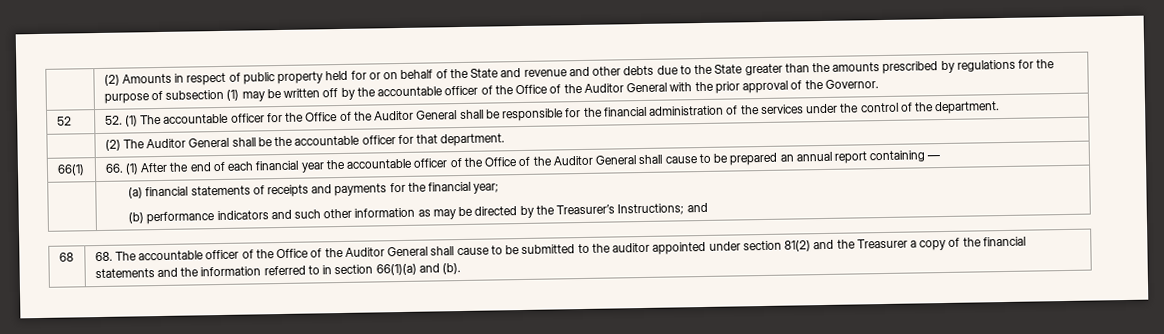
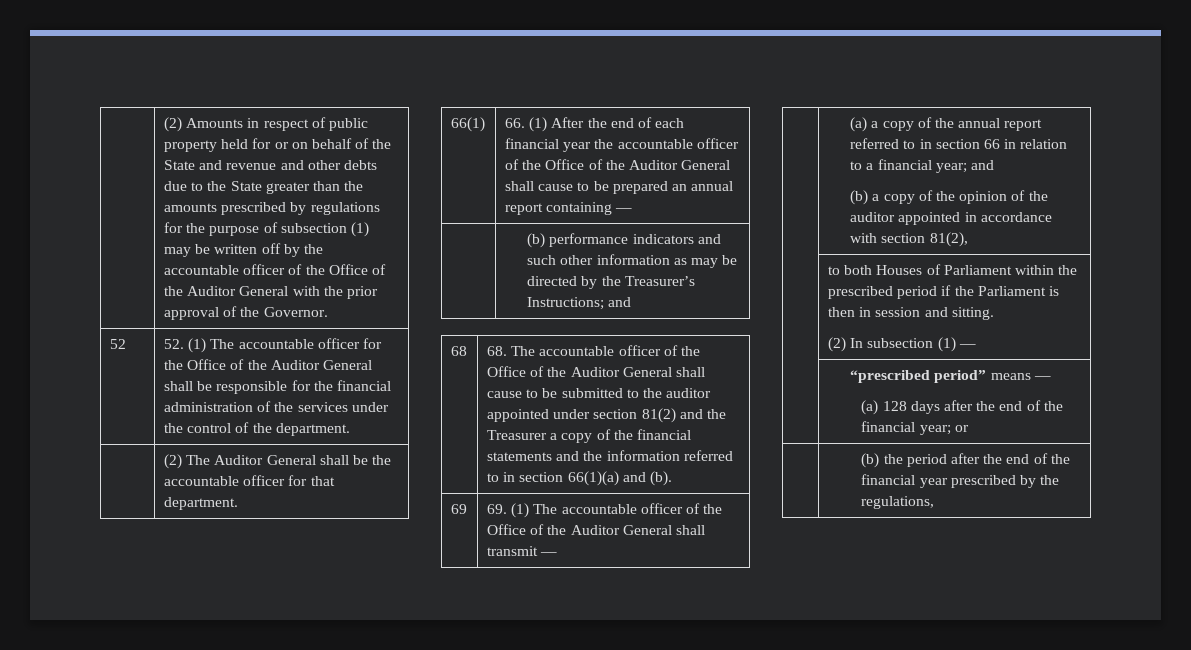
- | (a) financial statements of receipts and payments for the financial year;
- (b) performance indicators and such other information as may be directed by the Treasurer’s Instructions; and
+ | (b) performance indicators and such other information as may be directed by the Treasurer’s Instructions; and
+ 69 | 69. (1) The accountable officer of the Office of the Auditor General shall transmit —
+ | (a) a copy of the annual report referred to in section 66 in relation to a financial year; and
+ (b) a copy of the opinion of the auditor appointed in accordance with section 81(2),
+ | to both Houses of Parliament within the prescribed period if the Parliament is then in session and sitting.
+ (2) In subsection (1) —
+ | “prescribed period” means —
+ (a) 128 days after the end of the financial year; or
+ | (b) the period after the end of the financial year prescribed by the regulations,

